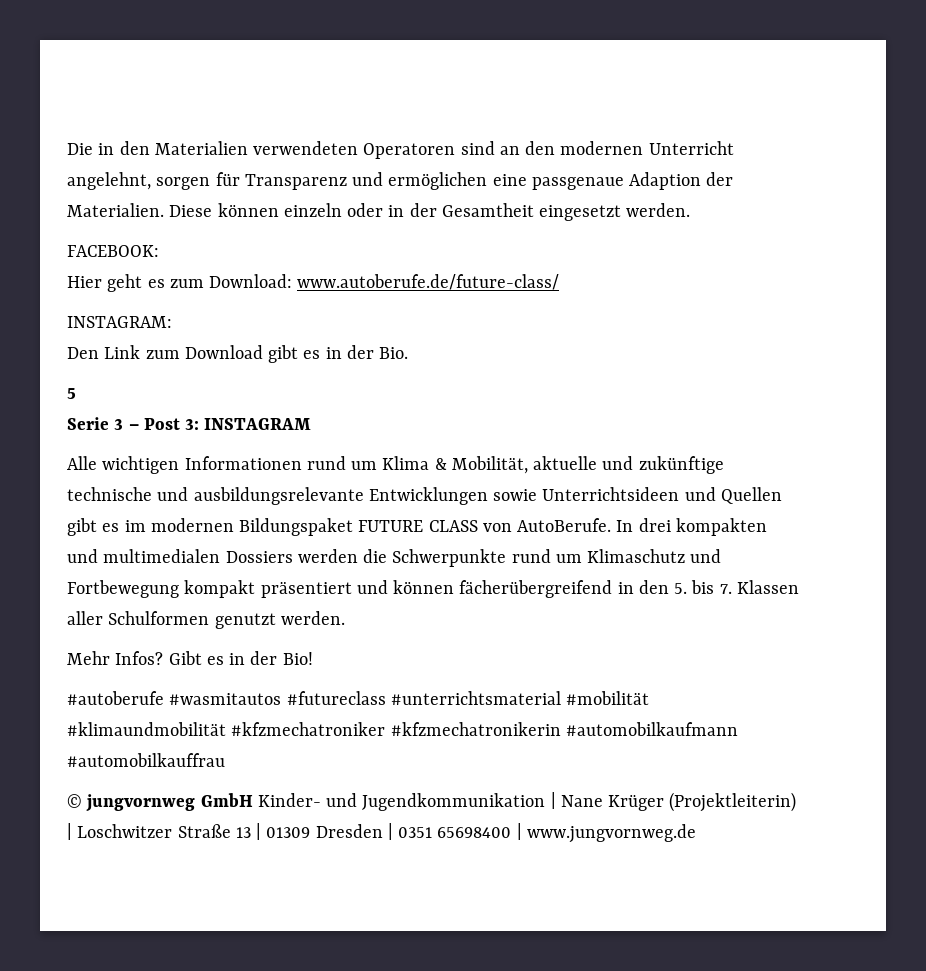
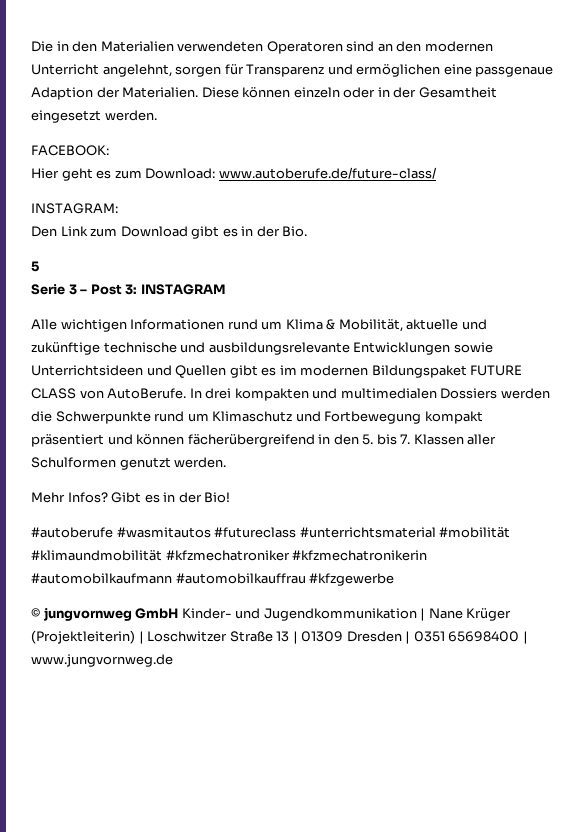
- #autoberufe #wasmitautos #futureclass #unterrichtsmaterial #mobilität #klimaundmobilität #kfzmechatroniker #kfzmechatronikerin #automobilkaufmann #automobilkauffrau
+ #autoberufe #wasmitautos #futureclass #unterrichtsmaterial #mobilität #klimaundmobilität #kfzmechatroniker #kfzmechatronikerin #automobilkaufmann #automobilkauffrau #kfzgewerbe

